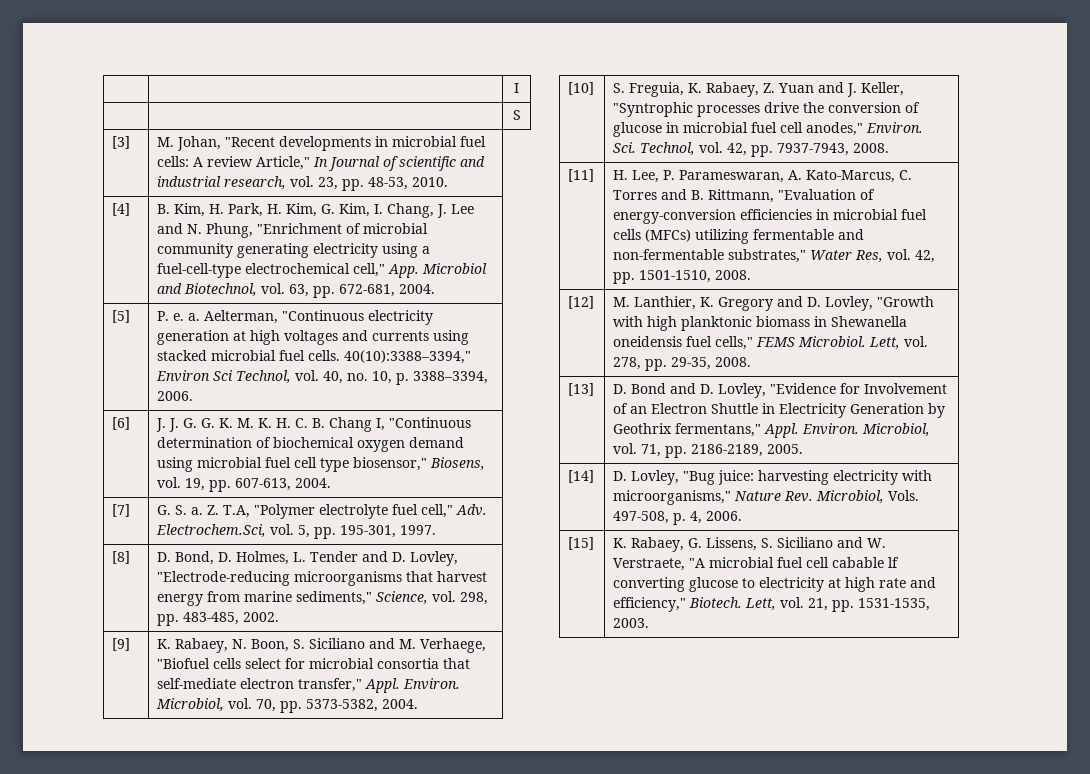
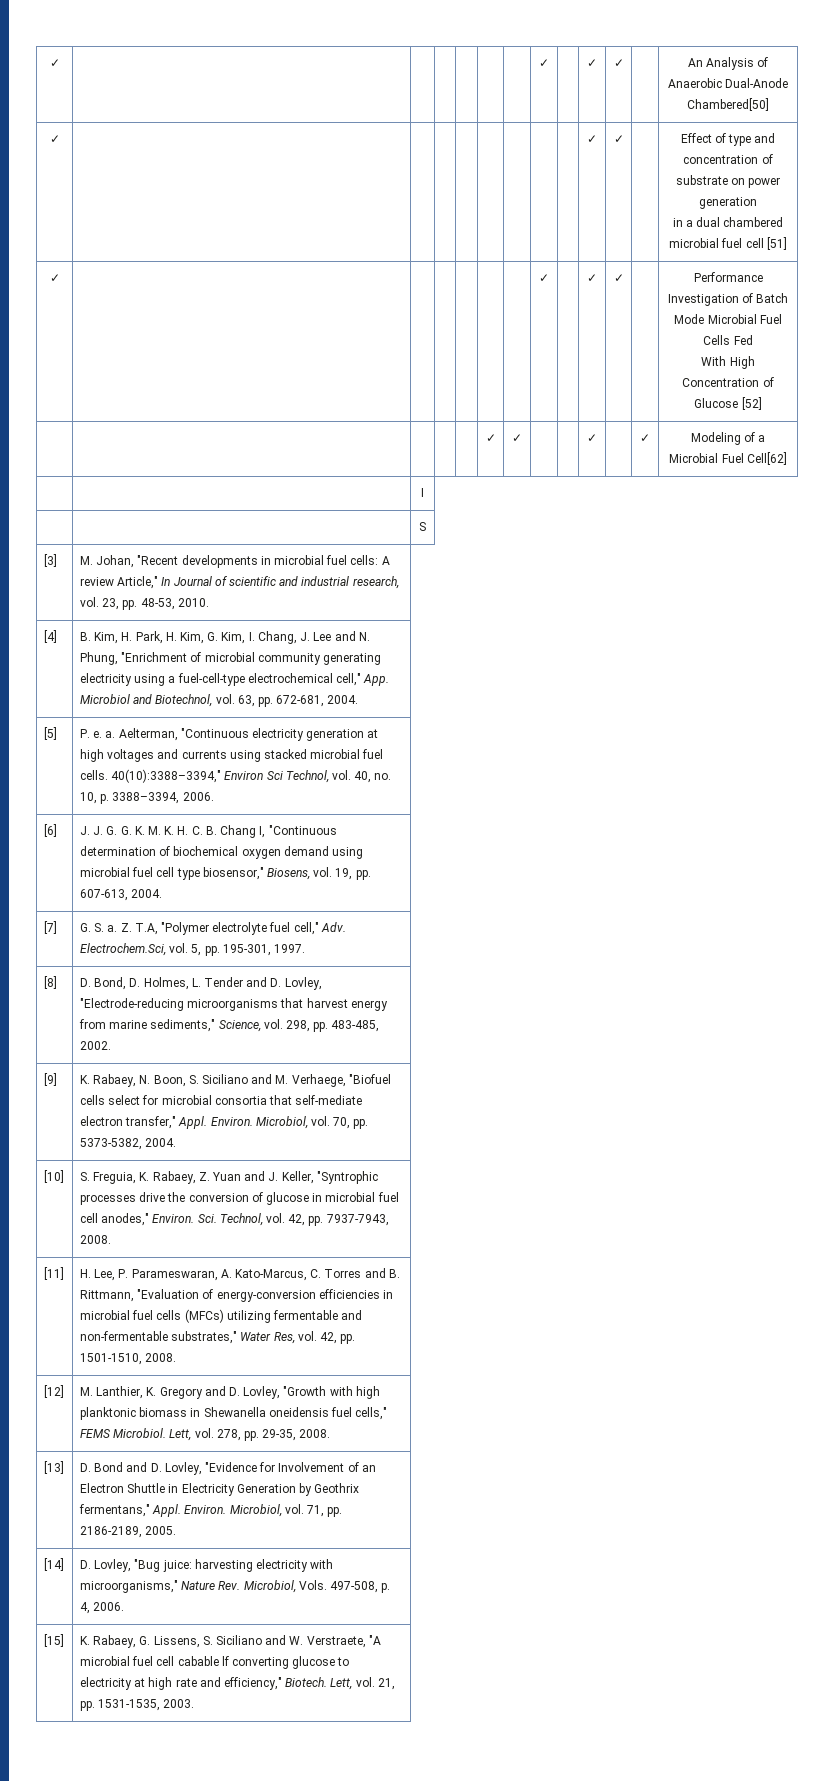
+ ✓ | | | | | | | ✓ | | ✓ | ✓ | | An Analysis of Anaerobic Dual-Anode Chambered[50]
+ ✓ | | | | | | | | | ✓ | ✓ | | Effect of type and concentration of substrate on power generation
+ in a dual chambered microbial fuel cell [51]
+ ✓ | | | | | | | ✓ | | ✓ | ✓ | | Performance Investigation of Batch Mode Microbial Fuel Cells Fed
+ With High Concentration of Glucose [52]
+ | | | | | ✓ | ✓ | | | ✓ | | ✓ | Modeling of a Microbial Fuel Cell[62]

